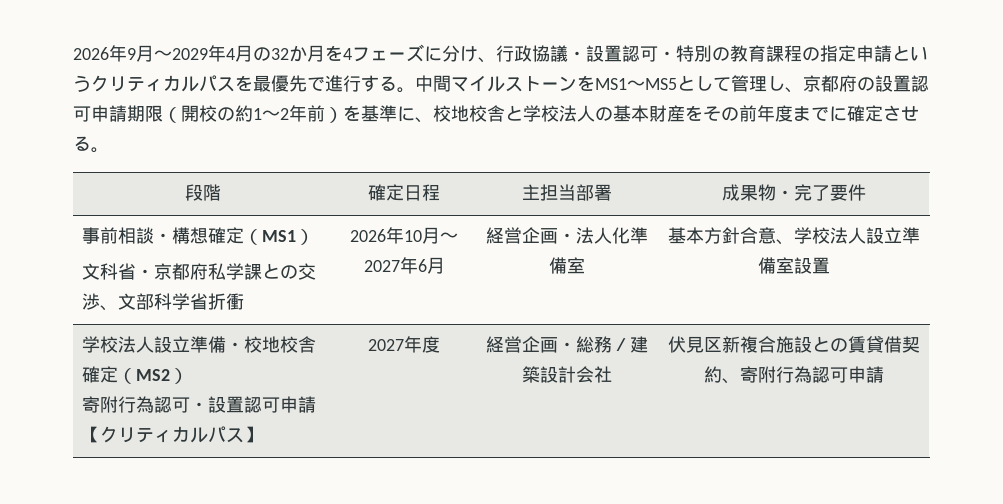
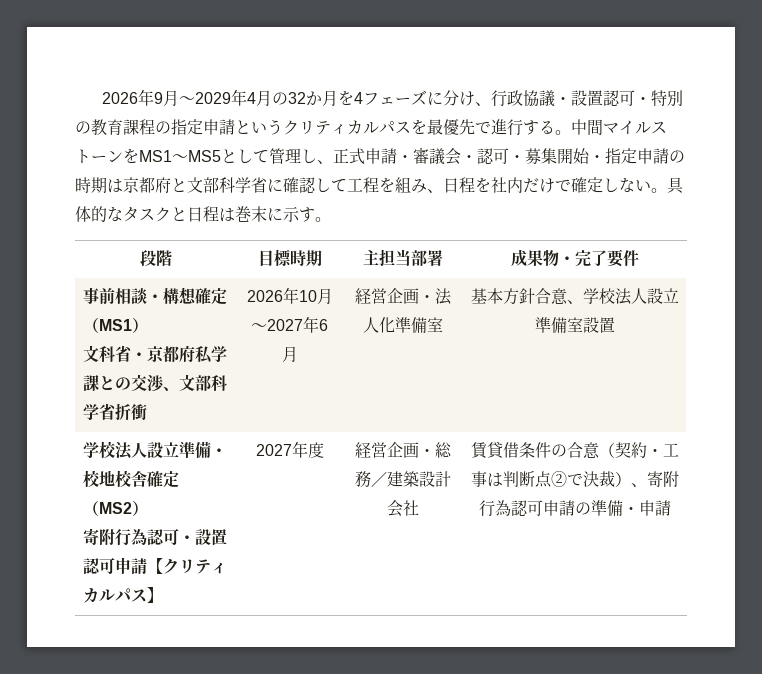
- 中間マイルストーンをMS1〜MS5として管理し、京都府の設置認可申請期限（開校の約1〜2年前）を基準に、校地校舎と学校法人の基本財産をその前年度までに確定させる。
+ 中間マイルストーンをMS1〜MS5として管理し、正式申請・審議会・認可・募集開始・指定申請の時期は京都府と文部科学省に確認して工程を組み、日程を社内だけで確定しない。具体的なタスクと日程は巻末に示す。
- 段階 | 確定日程 | 主担当部署 | 成果物・完了要件
+ 段階 | 目標時期 | 主担当部署 | 成果物・完了要件
- 伏見区新複合施設との賃貸借契約、寄附行為認可申請
+ 賃貸借条件の合意（契約・工事は判断点②で決裁）、寄附行為認可申請の準備・申請

